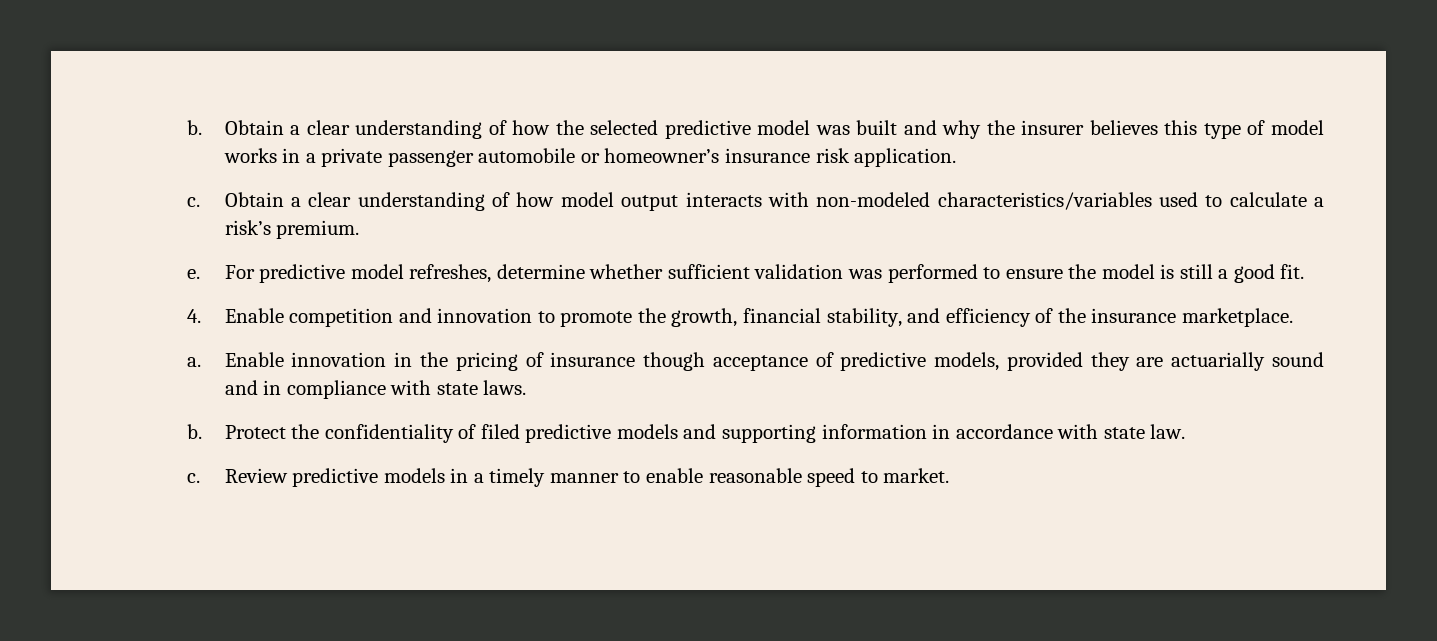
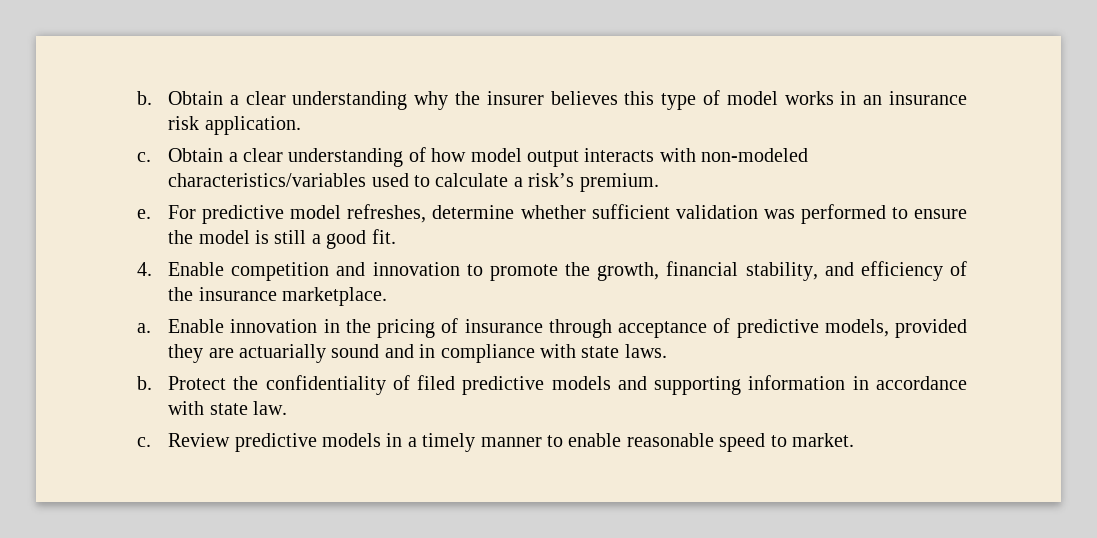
- Obtain a clear understanding of how the selected predictive model was built and why the insurer believes this type of model works in a private passenger automobile or homeowner’s insurance risk application.
+ Obtain a clear understanding why the insurer believes this type of model works in an insurance risk application.
- Enable innovation in the pricing of insurance though acceptance of predictive models, provided they are actuarially sound and in compliance with state laws.
+ Enable innovation in the pricing of insurance through acceptance of predictive models, provided they are actuarially sound and in compliance with state laws.

